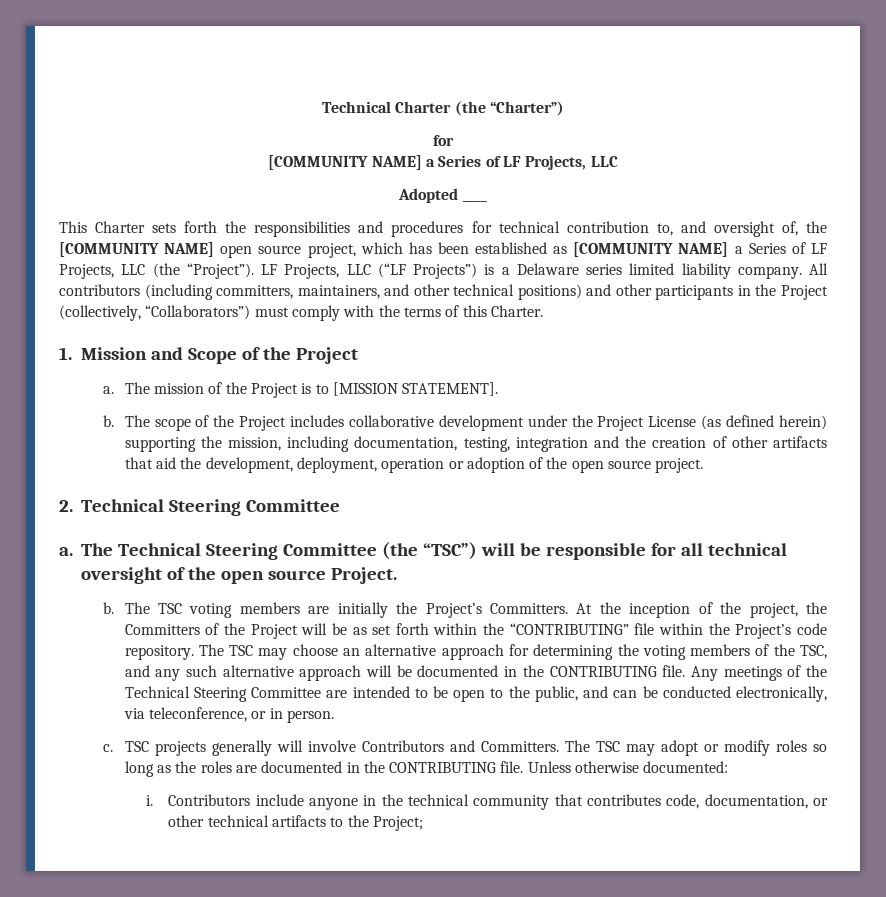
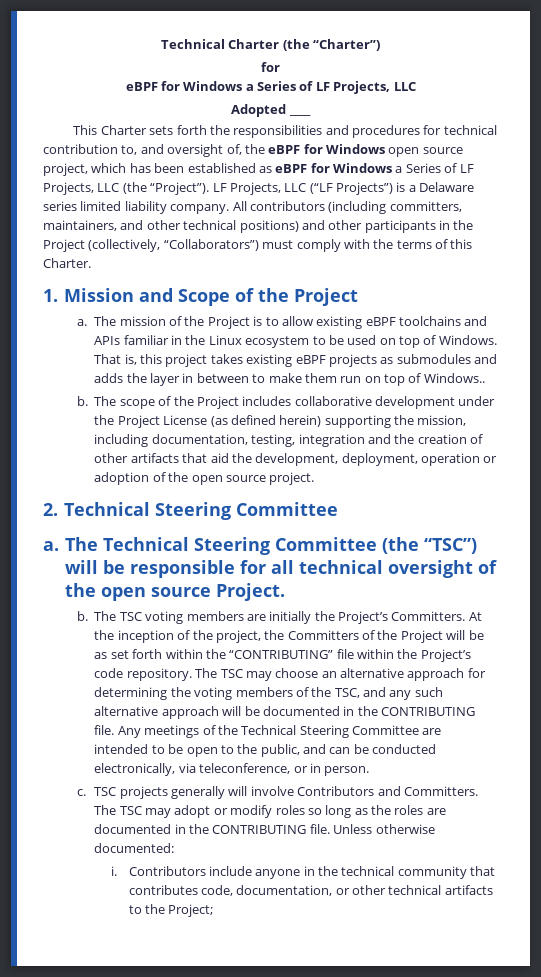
  Technical Charter (the “Charter”)
  for
- [COMMUNITY NAME] a Series of LF Projects, LLC
+ eBPF for Windows a Series of LF Projects, LLC
- This Charter sets forth the responsibilities and procedures for technical contribution to, and oversight of, the [COMMUNITY NAME] open source project, which has been established as [COMMUNITY NAME] a Series of LF Projects, LLC (the “Project”).
+ This Charter sets forth the responsibilities and procedures for technical contribution to, and oversight of, the eBPF for Windows open source project, which has been established as eBPF for Windows a Series of LF Projects, LLC (the “Project”).
- The mission of the Project is to [MISSION STATEMENT].
+ The mission of the Project is to allow existing eBPF toolchains and APIs familiar in the Linux ecosystem to be used on top of Windows. That is, this project takes existing eBPF projects as submodules and adds the layer in between to make them run on top of Windows..

